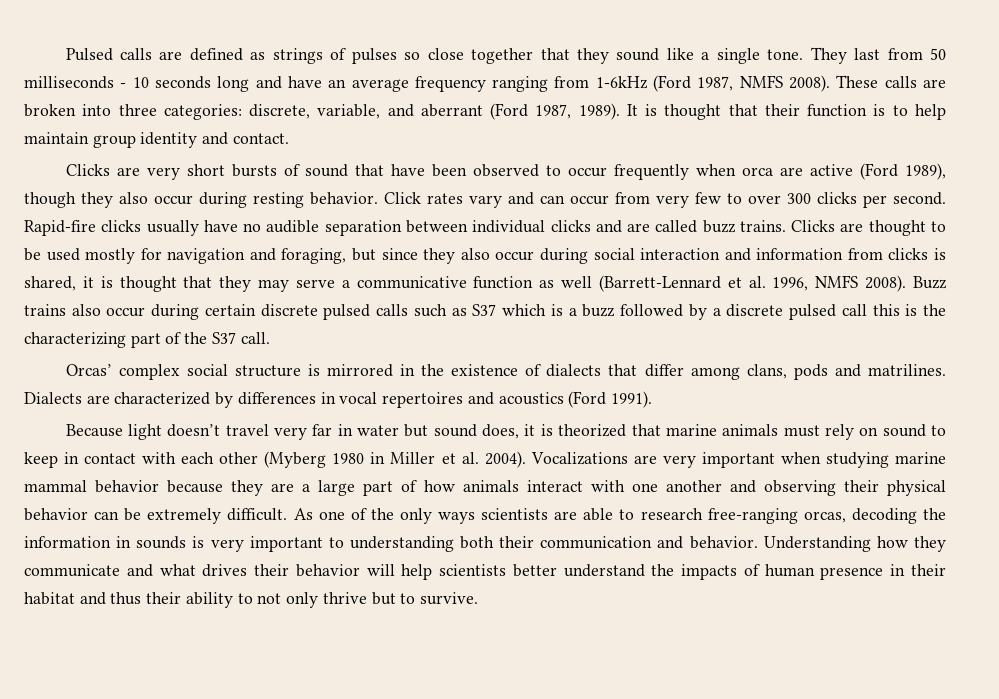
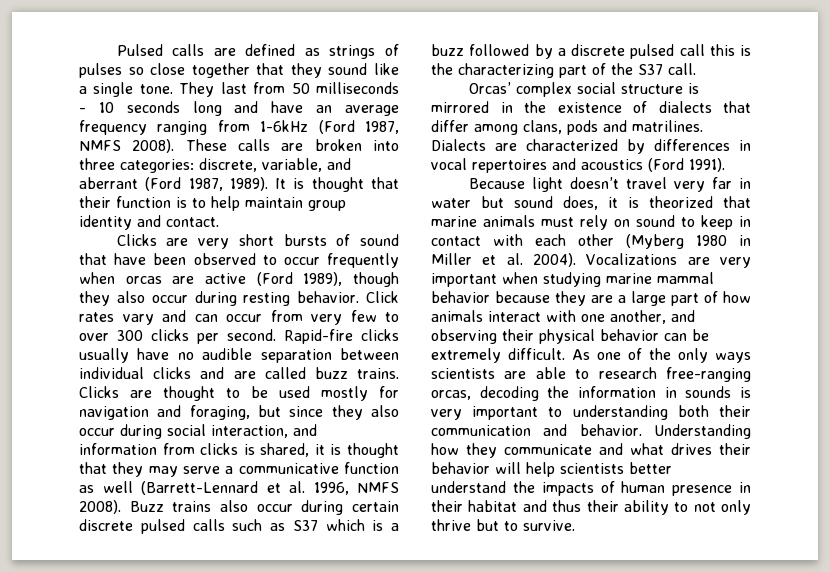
- Clicks are very short bursts of sound that have been observed to occur frequently when orca are active (Ford 1989), though they also occur during resting behavior.
+ Clicks are very short bursts of sound that have been observed to occur frequently when orcas are active (Ford 1989), though they also occur during resting behavior.
- Clicks are thought to be used mostly for navigation and foraging, but since they also occur during social interaction and information from clicks is shared, it is thought that they may serve a communicative function as well (Barrett-Lennard et al. 1996, NMFS 2008).
+ Clicks are thought to be used mostly for navigation and foraging, but since they also occur during social interaction, and information from clicks is shared, it is thought that they may serve a communicative function as well (Barrett-Lennard et al. 1996, NMFS 2008).
- Vocalizations are very important when studying marine mammal behavior because they are a large part of how animals interact with one another and observing their physical behavior can be extremely difficult.
+ Vocalizations are very important when studying marine mammal behavior because they are a large part of how animals interact with one another, and observing their physical behavior can be extremely difficult.

